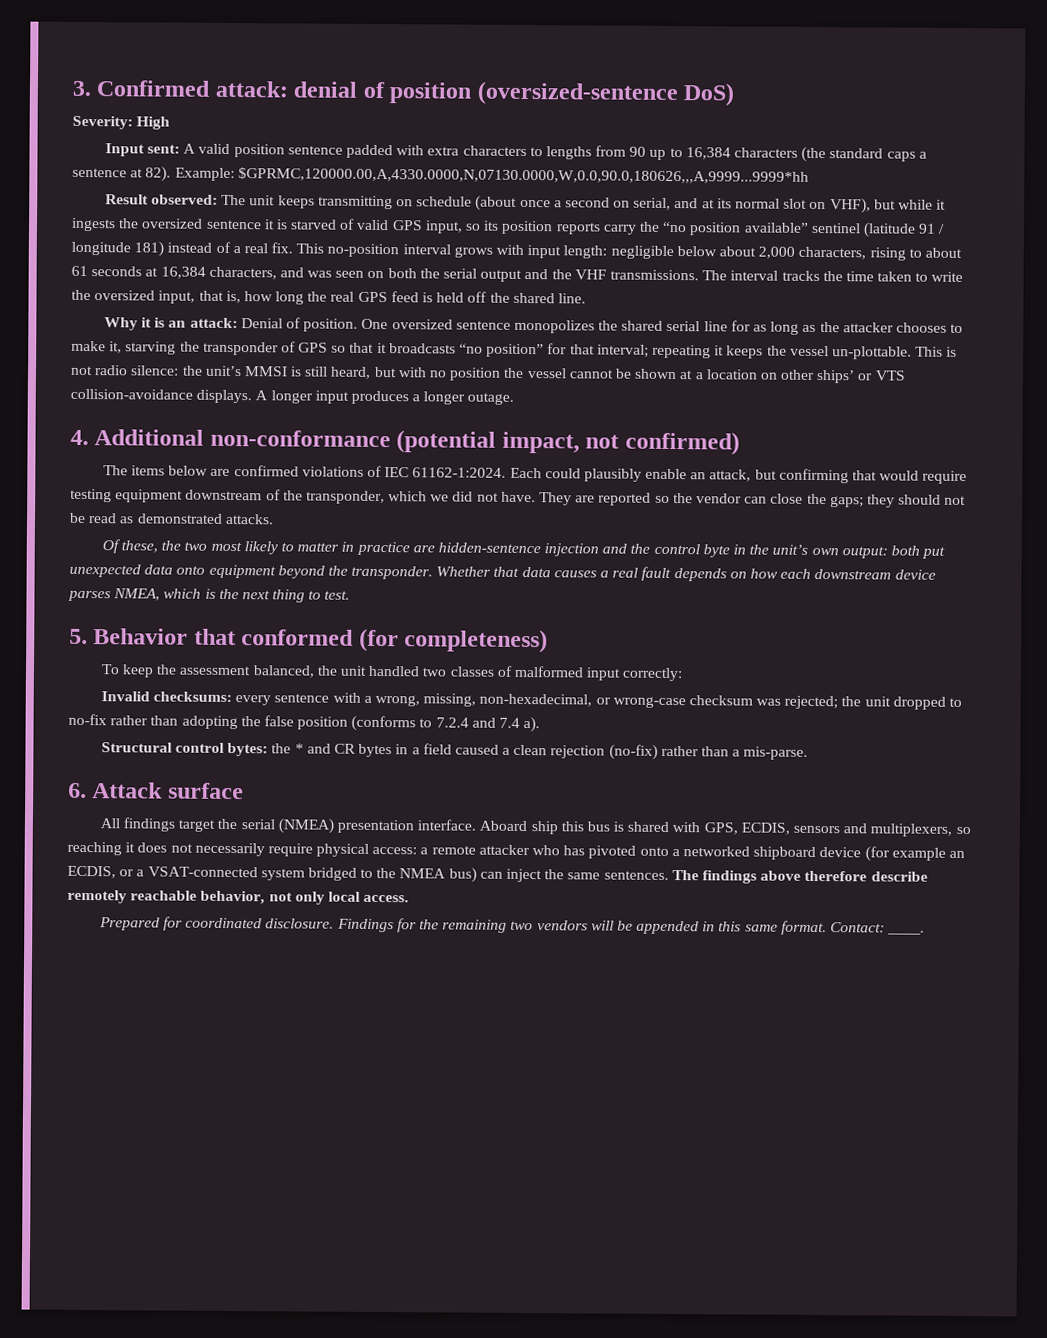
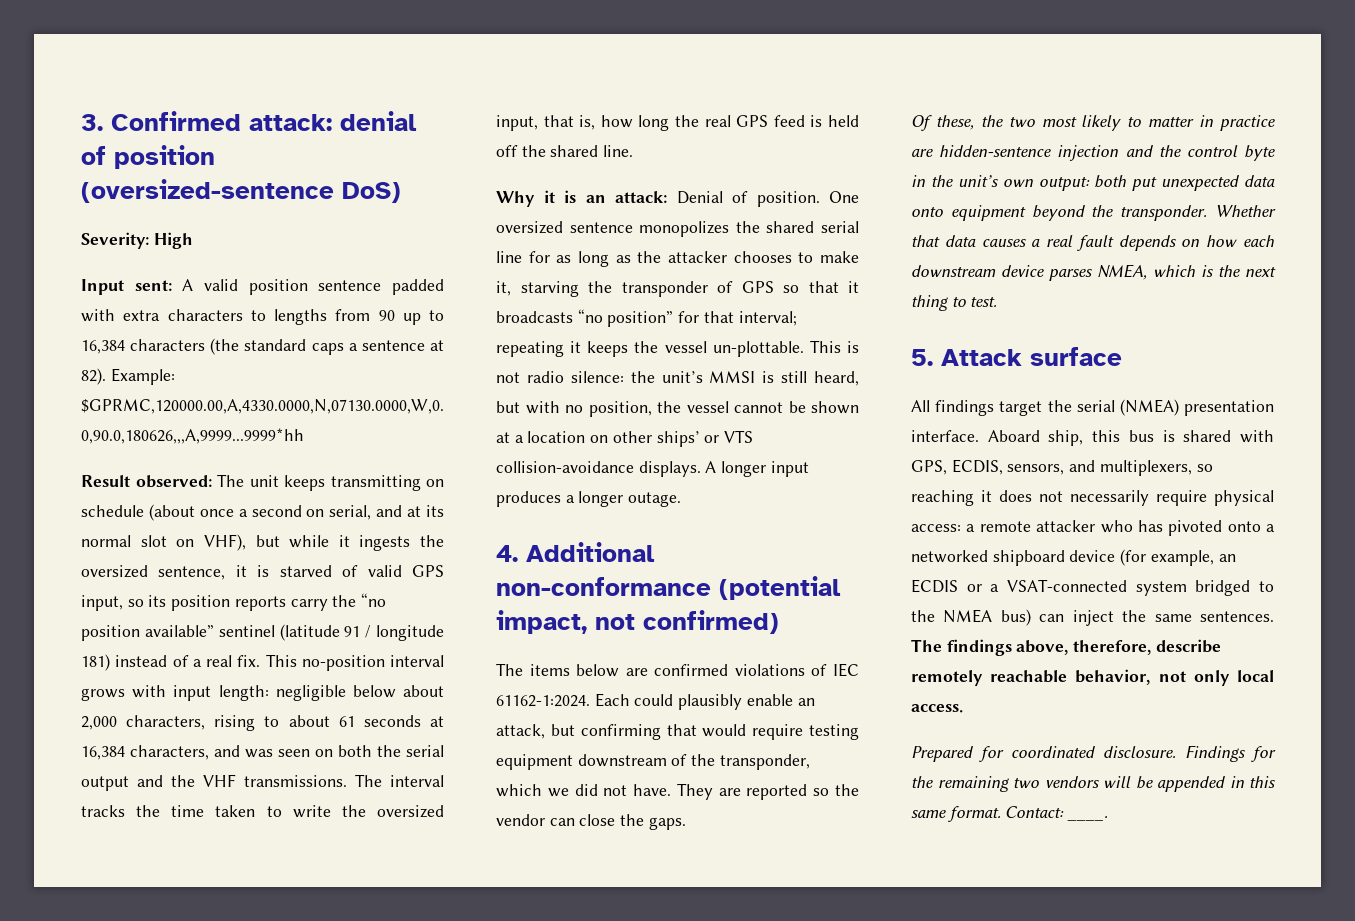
- Result observed: The unit keeps transmitting on schedule (about once a second on serial, and at its normal slot on VHF), but while it ingests the oversized sentence it is starved of valid GPS input, so its position reports carry the “no position available” sentinel (latitude 91 / longitude 181) instead of a real fix.
+ Result observed: The unit keeps transmitting on schedule (about once a second on serial, and at its normal slot on VHF), but while it ingests the oversized sentence, it is starved of valid GPS input, so its position reports carry the “no position available” sentinel (latitude 91 / longitude 181) instead of a real fix.
- This is not radio silence: the unit’s MMSI is still heard, but with no position the vessel cannot be shown at a location on other ships’ or VTS collision-avoidance displays.
+ This is not radio silence: the unit’s MMSI is still heard, but with no position, the vessel cannot be shown at a location on other ships’ or VTS collision-avoidance displays.
- They are reported so the vendor can close the gaps; they should not be read as demonstrated attacks.
+ They are reported so the vendor can close the gaps.
- 5. Behavior that conformed (for completeness)
- To keep the assessment balanced, the unit handled two classes of malformed input correctly:
- Invalid checksums: every sentence with a wrong, missing, non-hexadecimal, or wrong-case checksum was rejected; the unit dropped to no-fix rather than adopting the false position (conforms to 7.2.4 and 7.4 a).
- Structural control bytes: the * and CR bytes in a field caused a clean rejection (no-fix) rather than a mis-parse.
- 6. Attack surface
+ 5. Attack surface
- Aboard ship this bus is shared with GPS, ECDIS, sensors and multiplexers, so reaching it does not necessarily require physical access: a remote attacker who has pivoted onto a networked shipboard device (for example an ECDIS, or a VSAT-connected system bridged to the NMEA bus) can inject the same sentences.
+ Aboard ship, this bus is shared with GPS, ECDIS, sensors, and multiplexers, so reaching it does not necessarily require physical access: a remote attacker who has pivoted onto a networked shipboard device (for example, an ECDIS or a VSAT-connected system bridged to the NMEA bus) can inject the same sentences.
- The findings above therefore describe remotely reachable behavior, not only local access.
+ The findings above, therefore, describe remotely reachable behavior, not only local access.

